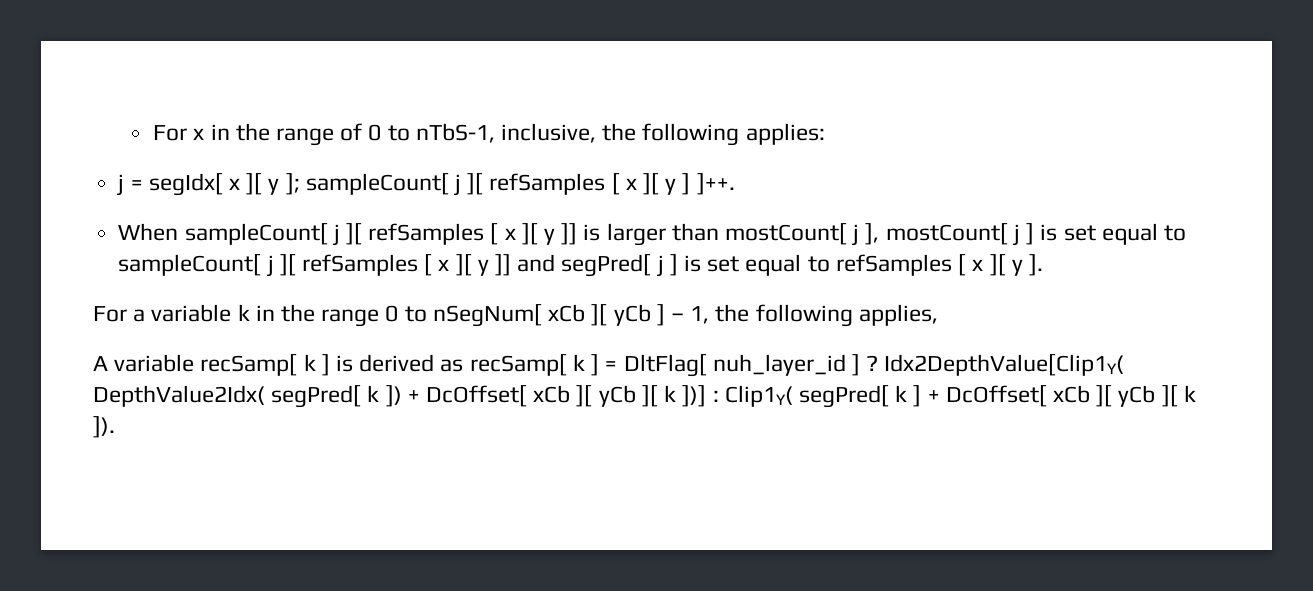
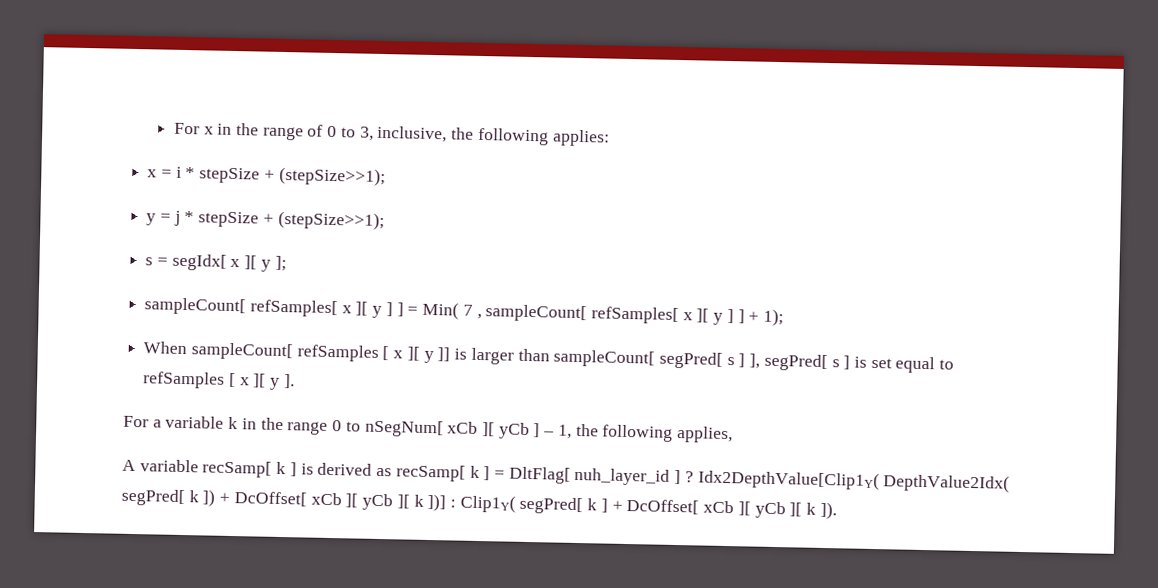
- For x in the range of 0 to nTbS-1, inclusive, the following applies:
+ For x in the range of 0 to 3, inclusive, the following applies:
- j = segIdx[ x ][ y ]; sampleCount[ j ][ refSamples [ x ][ y ] ]++.
+ x = i * stepSize + (stepSize>>1);
+ y = j * stepSize + (stepSize>>1);
+ s = segIdx[ x ][ y ];
+ sampleCount[ refSamples[ x ][ y ] ] = Min( 7 , sampleCount[ refSamples[ x ][ y ] ] + 1);
- When sampleCount[ j ][ refSamples [ x ][ y ]] is larger than mostCount[ j ], mostCount[ j ] is set equal to sampleCount[ j ][ refSamples [ x ][ y ]] and segPred[ j ] is set equal to refSamples [ x ][ y ].
+ When sampleCount[ refSamples [ x ][ y ]] is larger than sampleCount[ segPred[ s ] ], segPred[ s ] is set equal to refSamples [ x ][ y ].

